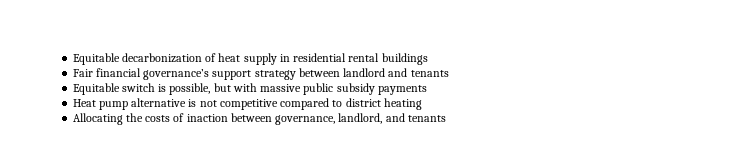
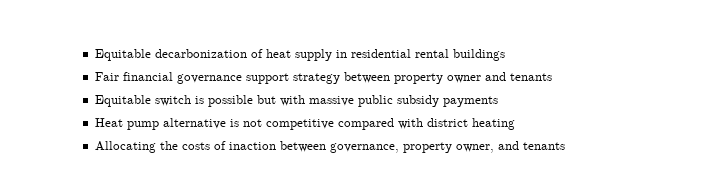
- Fair financial governance’s support strategy between landlord and tenants
+ Fair financial governance support strategy between property owner and tenants
- Equitable switch is possible, but with massive public subsidy payments
+ Equitable switch is possible but with massive public subsidy payments
- Heat pump alternative is not competitive compared to district heating
+ Heat pump alternative is not competitive compared with district heating
- Allocating the costs of inaction between governance, landlord, and tenants
+ Allocating the costs of inaction between governance, property owner, and tenants

